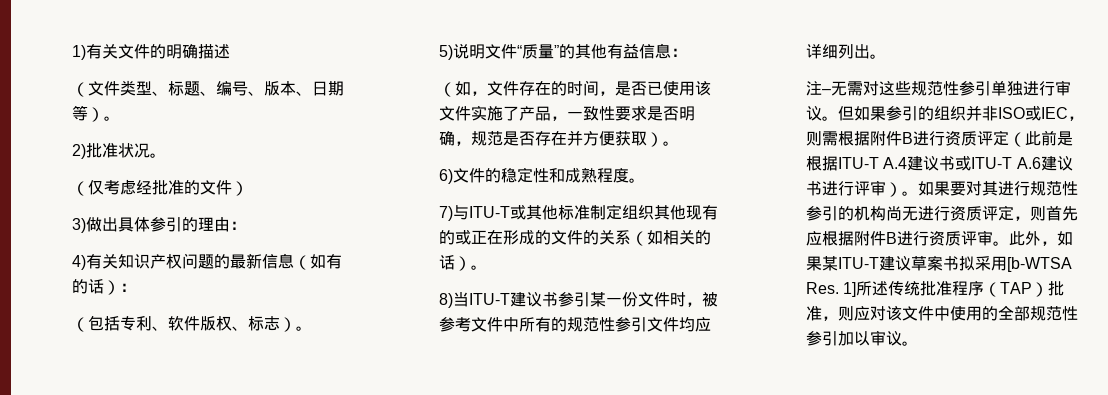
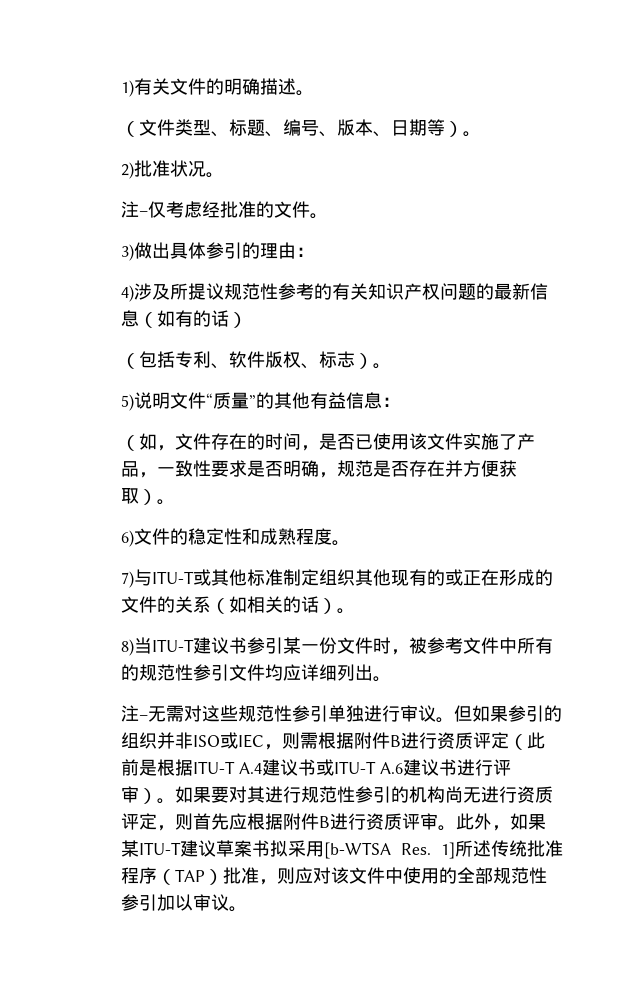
- 1)有关文件的明确描述
+ 1)有关文件的明确描述。
- （仅考虑经批准的文件）
+ 注–仅考虑经批准的文件。
- 4)有关知识产权问题的最新信息（如有的话）：
+ 4)涉及所提议规范性参考的有关知识产权问题的最新信息（如有的话）

